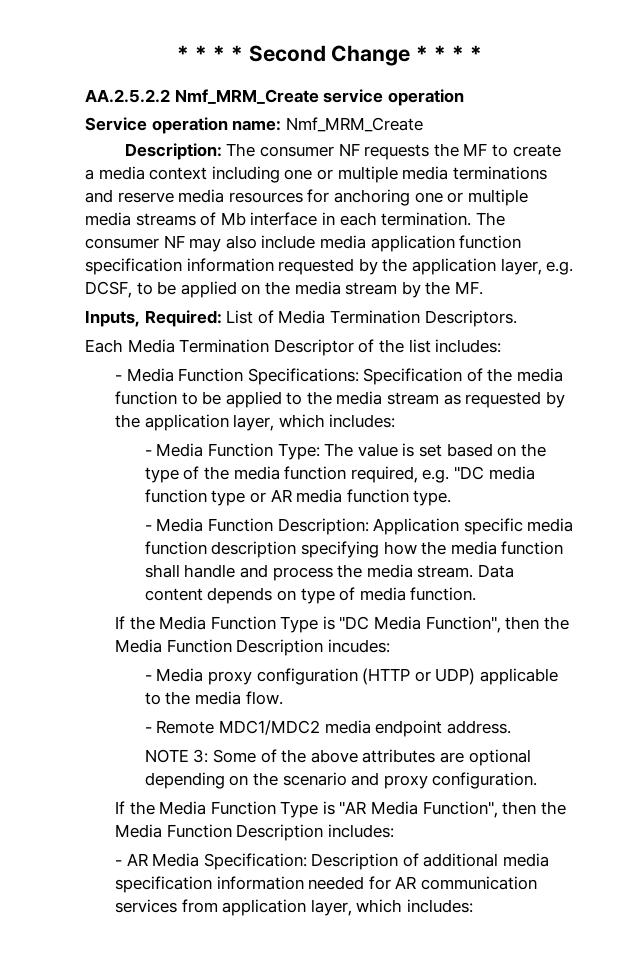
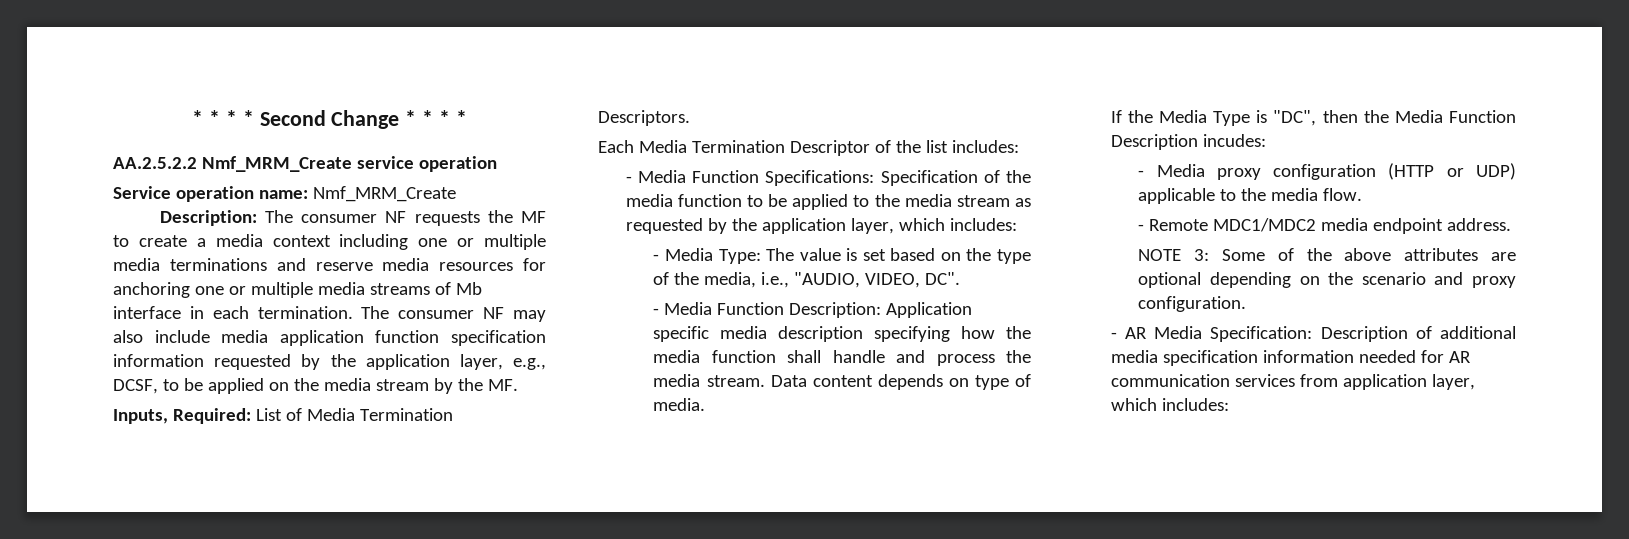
- The consumer NF may also include media application function specification information requested by the application layer, e.g. DCSF, to be applied on the media stream by the MF.
+ The consumer NF may also include media application function specification information requested by the application layer, e.g., DCSF, to be applied on the media stream by the MF.
- - Media Function Type: The value is set based on the type of the media function required, e.g. "DC media function type or AR media function type.
+ - Media Type: The value is set based on the type of the media, i.e., "AUDIO, VIDEO, DC".
- - Media Function Description: Application specific media function description specifying how the media function shall handle and process the media stream.
+ - Media Function Description: Application specific media description specifying how the media function shall handle and process the media stream.
- Data content depends on type of media function.
- If the Media Function Type is "DC Media Function", then the Media Function Description incudes:
+ Data content depends on type of media.
+ If the Media Type is "DC", then the Media Function Description incudes:
- If the Media Function Type is "AR Media Function", then the Media Function Description includes:

